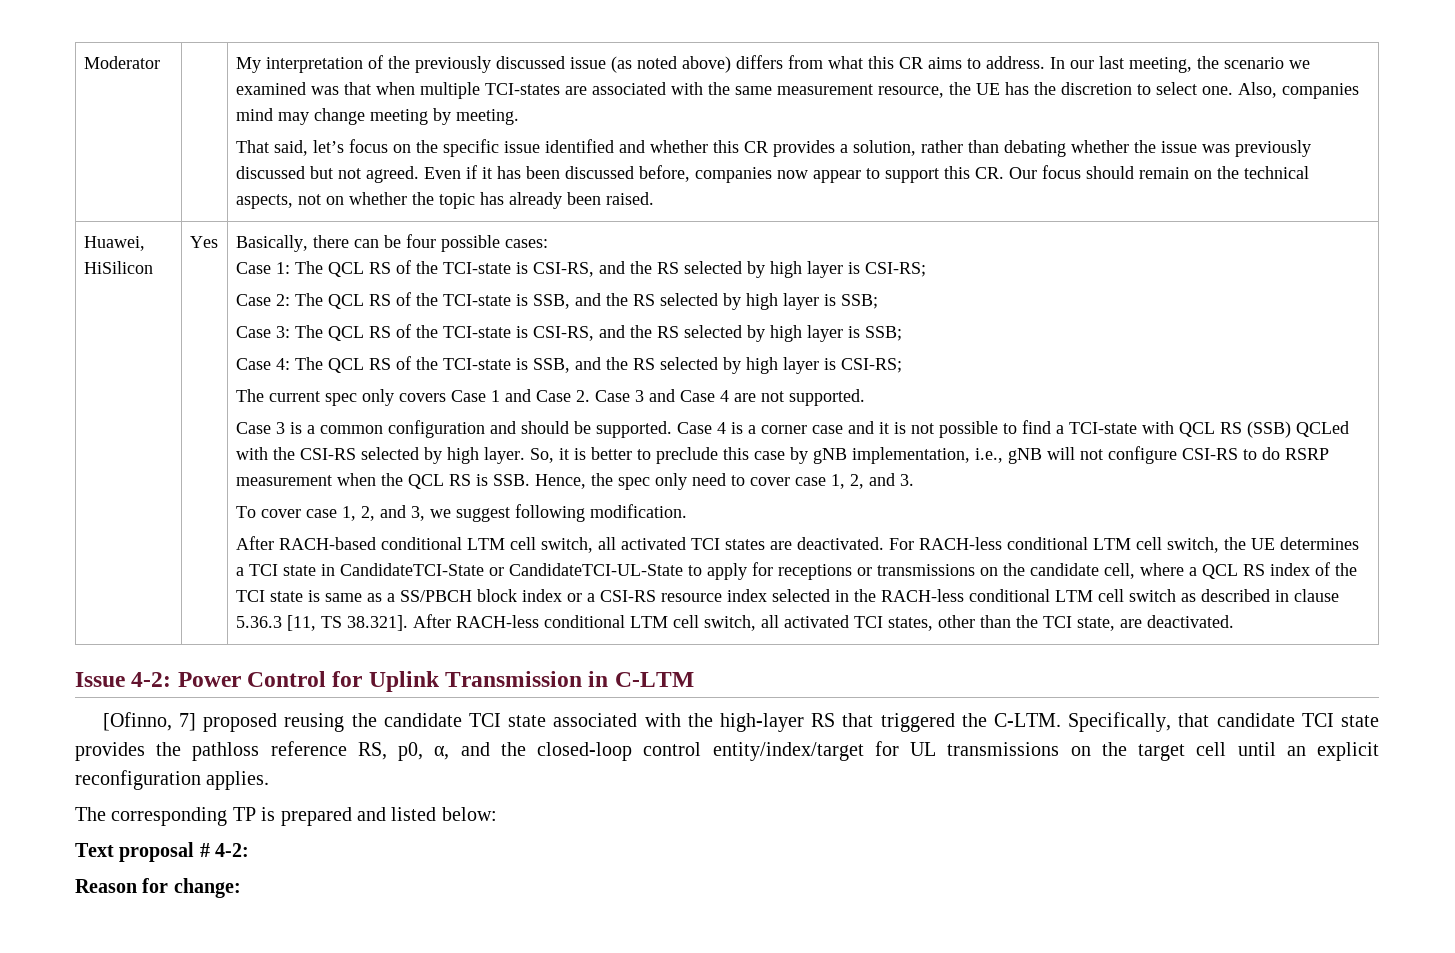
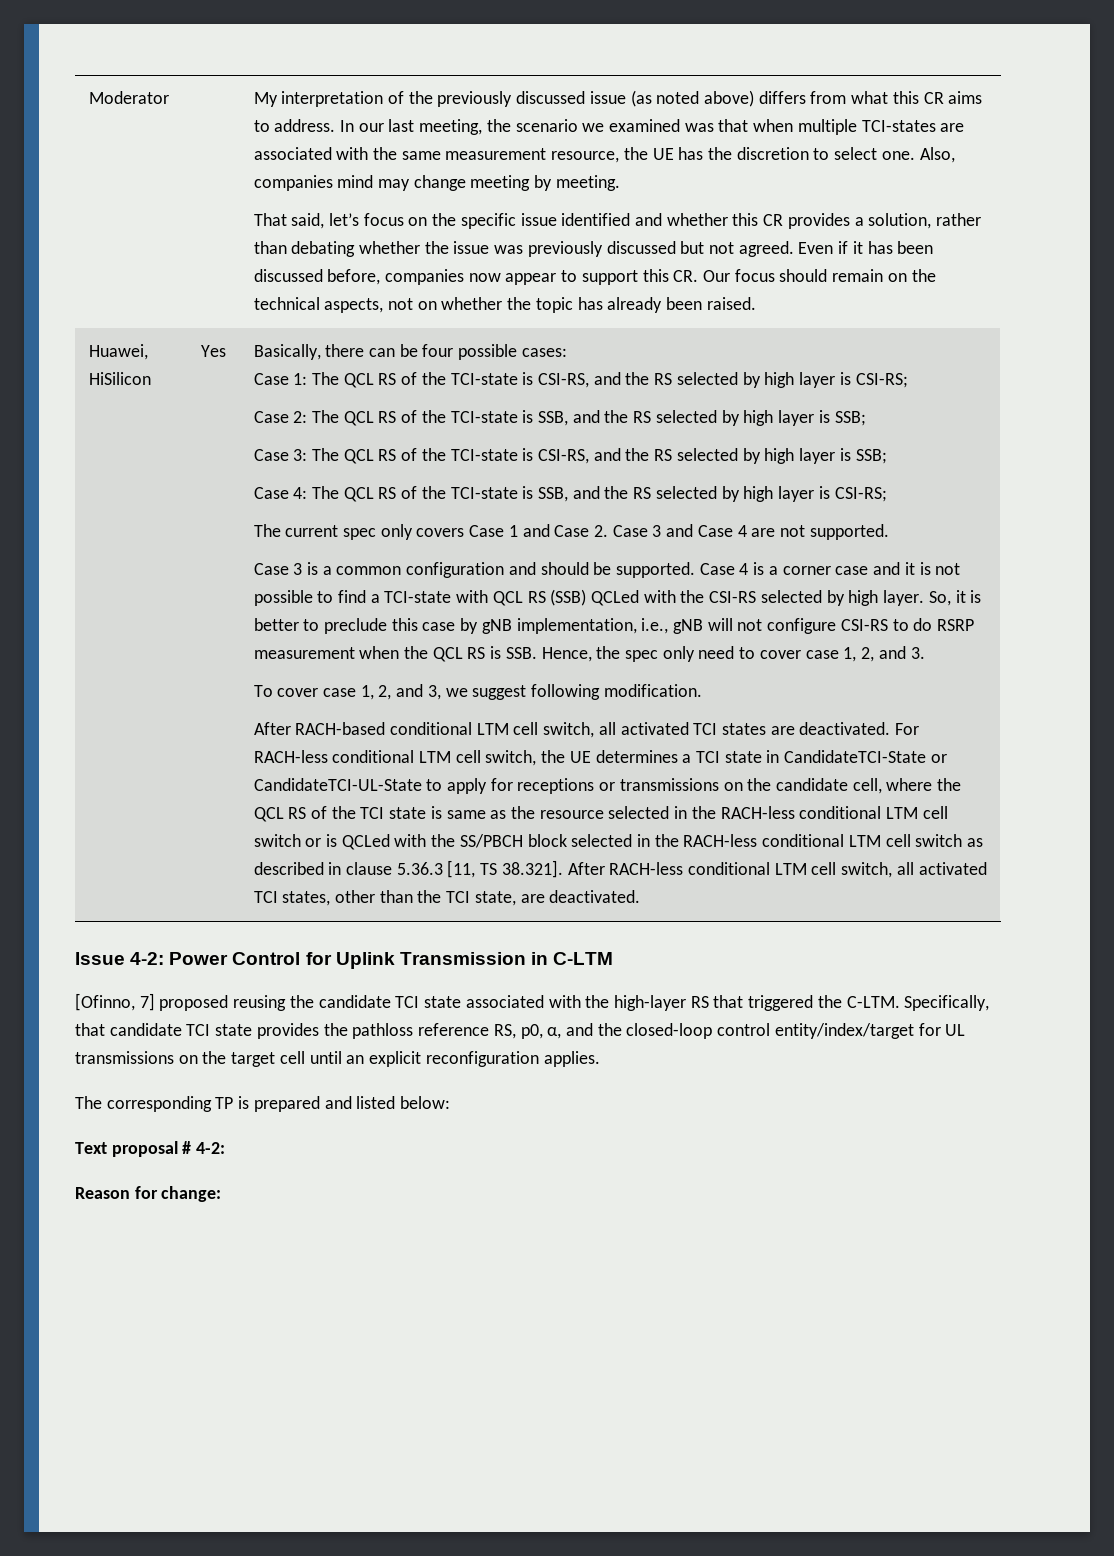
- For RACH-less conditional LTM cell switch, the UE determines a TCI state in CandidateTCI-State or CandidateTCI-UL-State to apply for receptions or transmissions on the candidate cell, where a QCL RS index of the TCI state is same as a SS/PBCH block index or a CSI-RS resource index selected in the RACH-less conditional LTM cell switch as described in clause 5.36.3 [11, TS 38.321]. After RACH-less conditional LTM cell switch, all activated TCI states, other than the TCI state, are deactivated.
+ For RACH-less conditional LTM cell switch, the UE determines a TCI state in CandidateTCI-State or CandidateTCI-UL-State to apply for receptions or transmissions on the candidate cell, where the QCL RS of the TCI state is same as the resource selected in the RACH-less conditional LTM cell switch or is QCLed with the SS/PBCH block selected in the RACH-less conditional LTM cell switch as described in clause 5.36.3 [11, TS 38.321]. After RACH-less conditional LTM cell switch, all activated TCI states, other than the TCI state, are deactivated.

